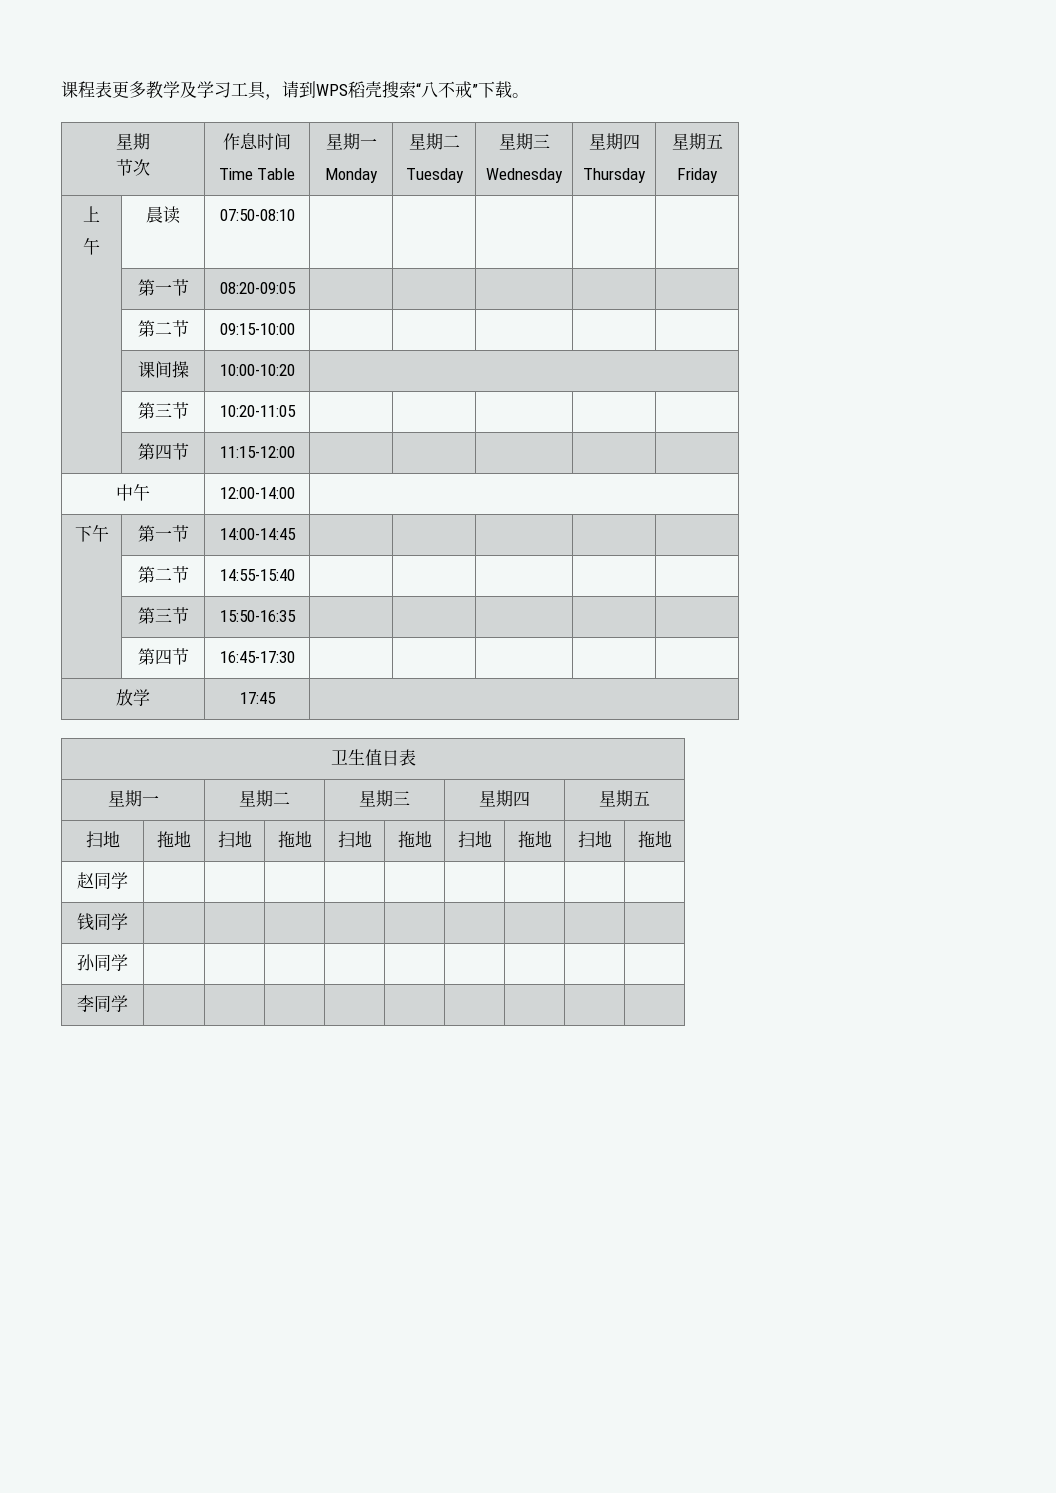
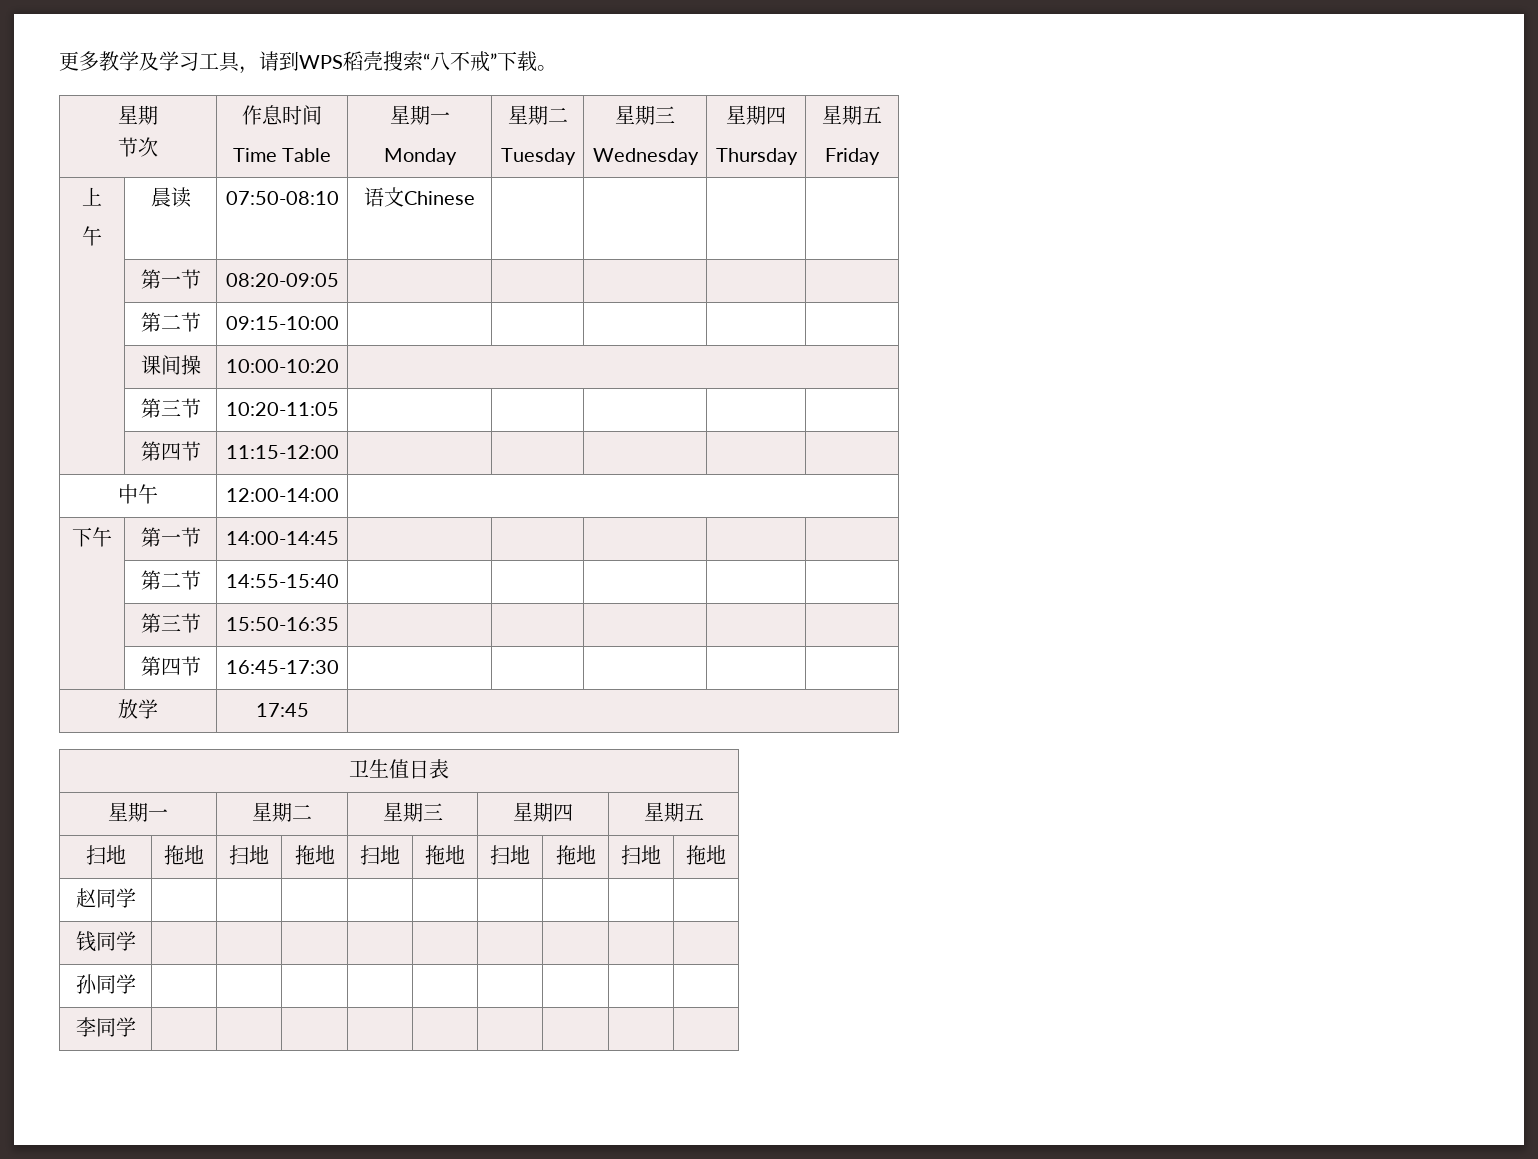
- 课程表更多教学及学习工具，请到WPS稻壳搜索“八不戒”下载。
+ 更多教学及学习工具，请到WPS稻壳搜索“八不戒”下载。
  上
- 午 | 晨读 | 07:50-08:10 | | | | |
+ 午 | 晨读 | 07:50-08:10 | 语文Chinese | | | |

